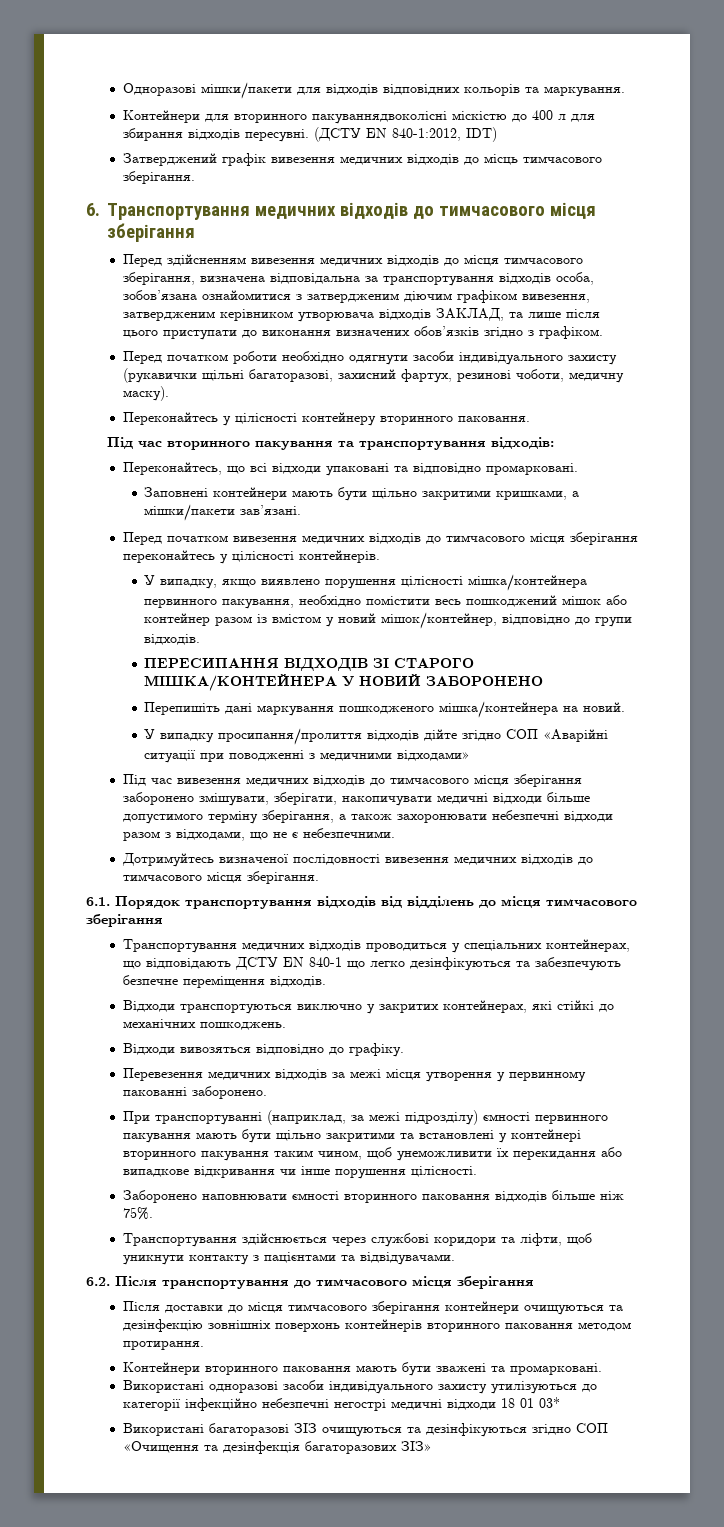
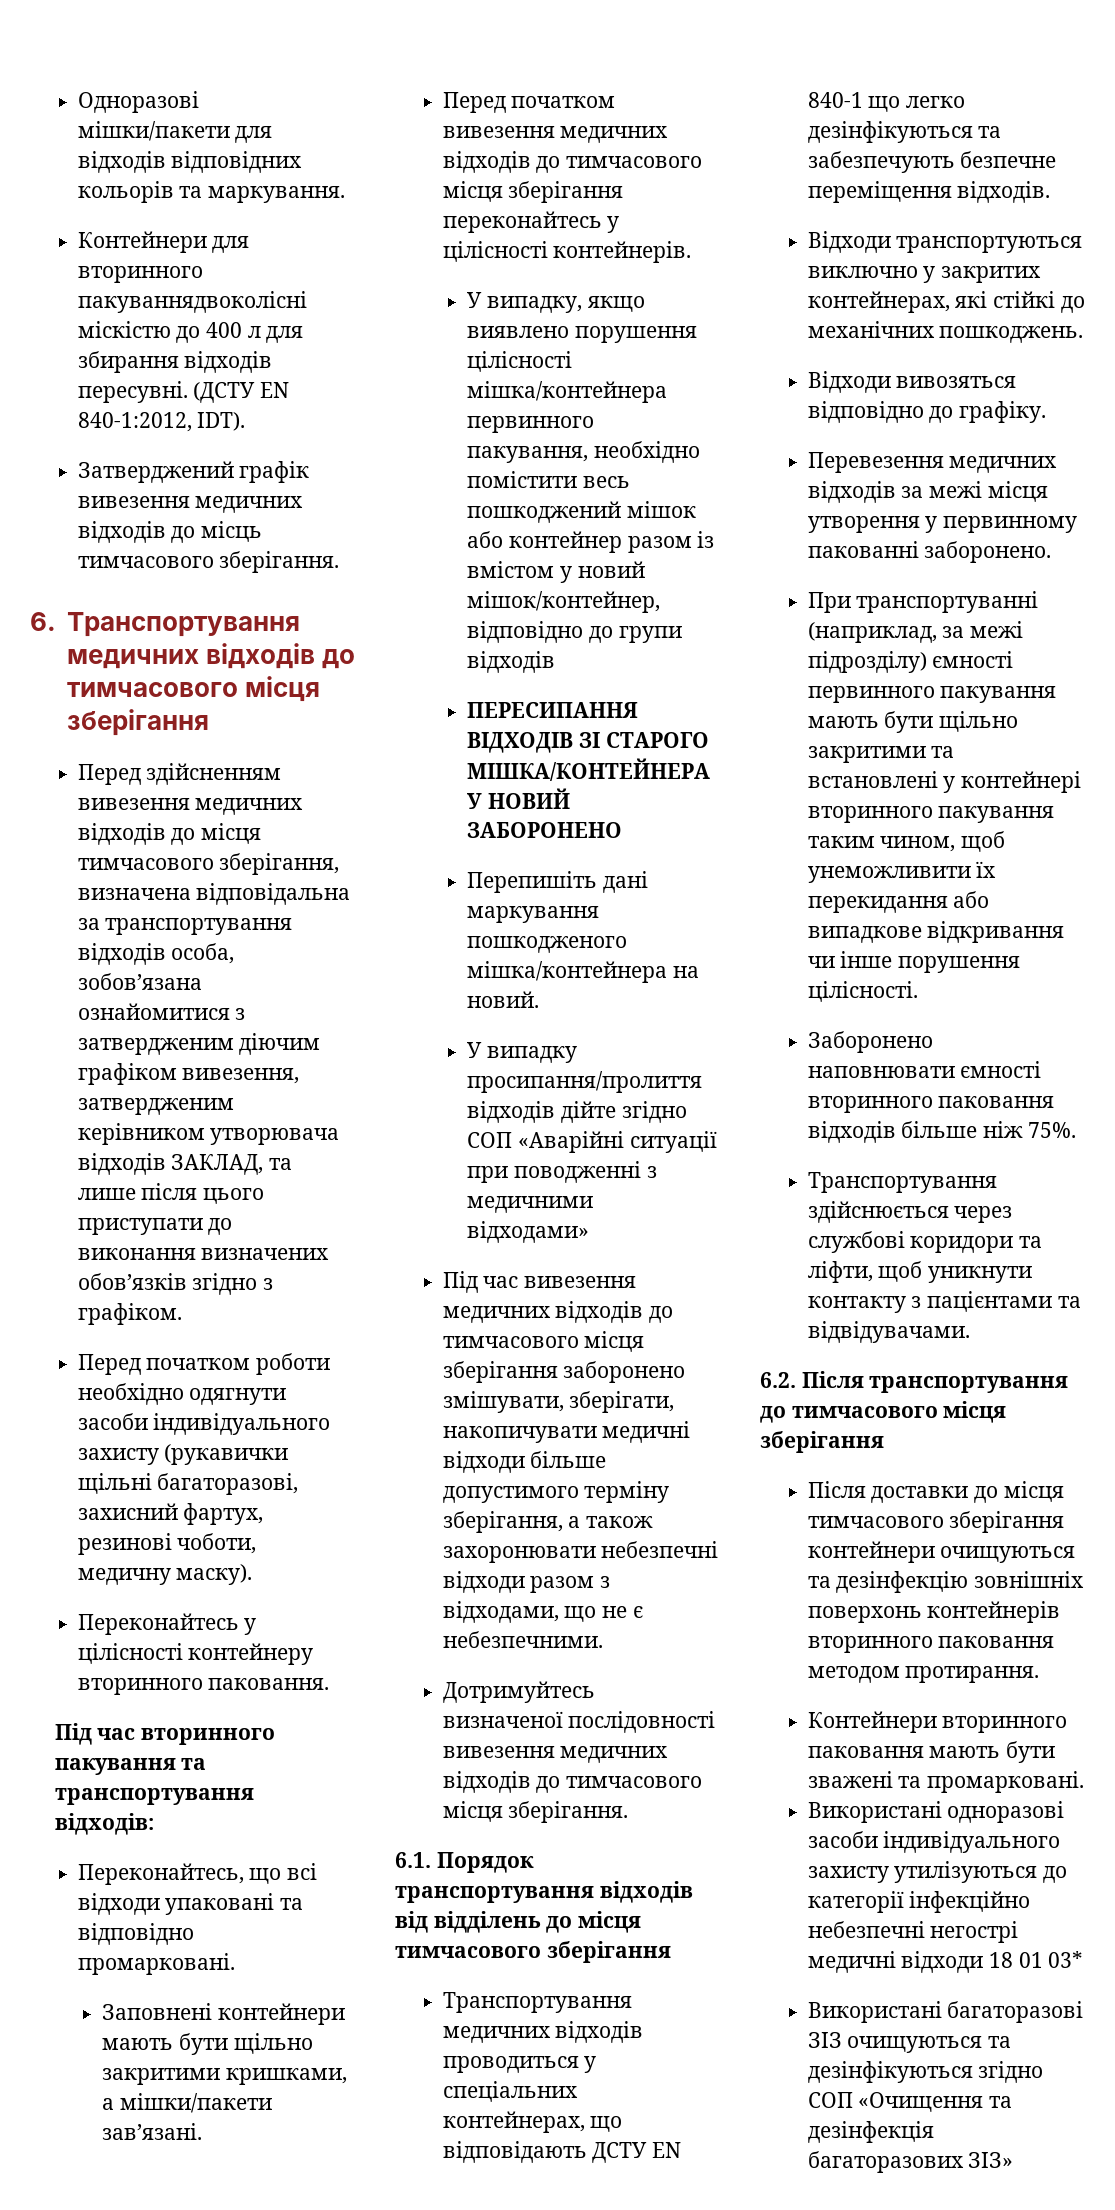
- (ДСТУ EN 840-1:2012, IDT)
+ (ДСТУ EN 840-1:2012, IDT).
- У випадку, якщо виявлено порушення цілісності мішка/контейнера первинного пакування, необхідно помістити весь пошкоджений мішок або контейнер разом із вмістом у новий мішок/контейнер, відповідно до групи відходів.
+ У випадку, якщо виявлено порушення цілісності мішка/контейнера первинного пакування, необхідно помістити весь пошкоджений мішок або контейнер разом із вмістом у новий мішок/контейнер, відповідно до групи відходів

